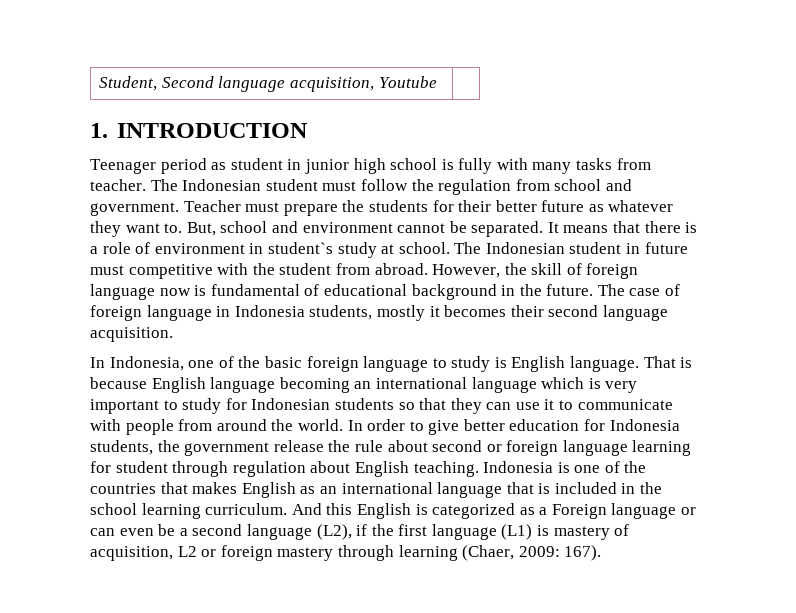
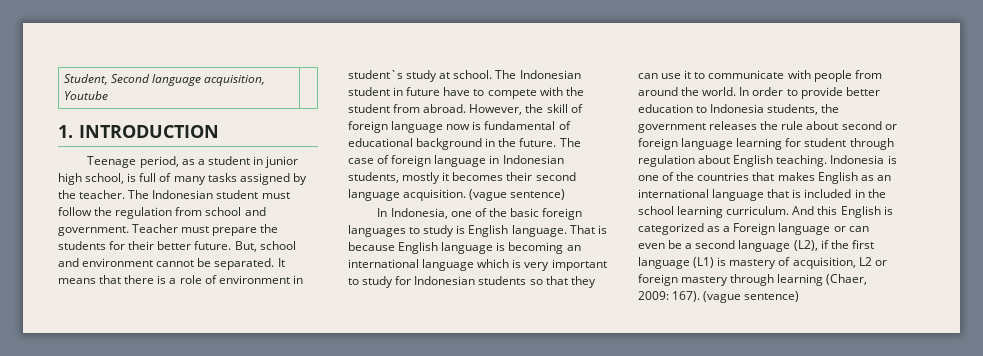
- Teenager period as student in junior high school is fully with many tasks from teacher.
+ Teenage period, as a student in junior high school, is full of many tasks assigned by the teacher.
- Teacher must prepare the students for their better future as whatever they want to.
+ Teacher must prepare the students for their better future.
- The Indonesian student in future must competitive with the student from abroad.
+ The Indonesian student in future have to compete with the student from abroad.
- The case of foreign language in Indonesia students, mostly it becomes their second language acquisition.
+ The case of foreign language in Indonesian students, mostly it becomes their second language acquisition. (vague sentence)
- In Indonesia, one of the basic foreign language to study is English language.
+ In Indonesia, one of the basic foreign languages to study is English language.
- That is because English language becoming an international language which is very important to study for Indonesian students so that they can use it to communicate with people from around the world.
+ That is because English language is becoming an international language which is very important to study for Indonesian students so that they can use it to communicate with people from around the world.
- In order to give better education for Indonesia students, the government release the rule about second or foreign language learning for student through regulation about English teaching.
+ In order to provide better education to Indonesia students, the government releases the rule about second or foreign language learning for student through regulation about English teaching.
- And this English is categorized as a Foreign language or can even be a second language (L2), if the first language (L1) is mastery of acquisition, L2 or foreign mastery through learning (Chaer, 2009: 167).
+ And this English is categorized as a Foreign language or can even be a second language (L2), if the first language (L1) is mastery of acquisition, L2 or foreign mastery through learning (Chaer, 2009: 167). (vague sentence)

